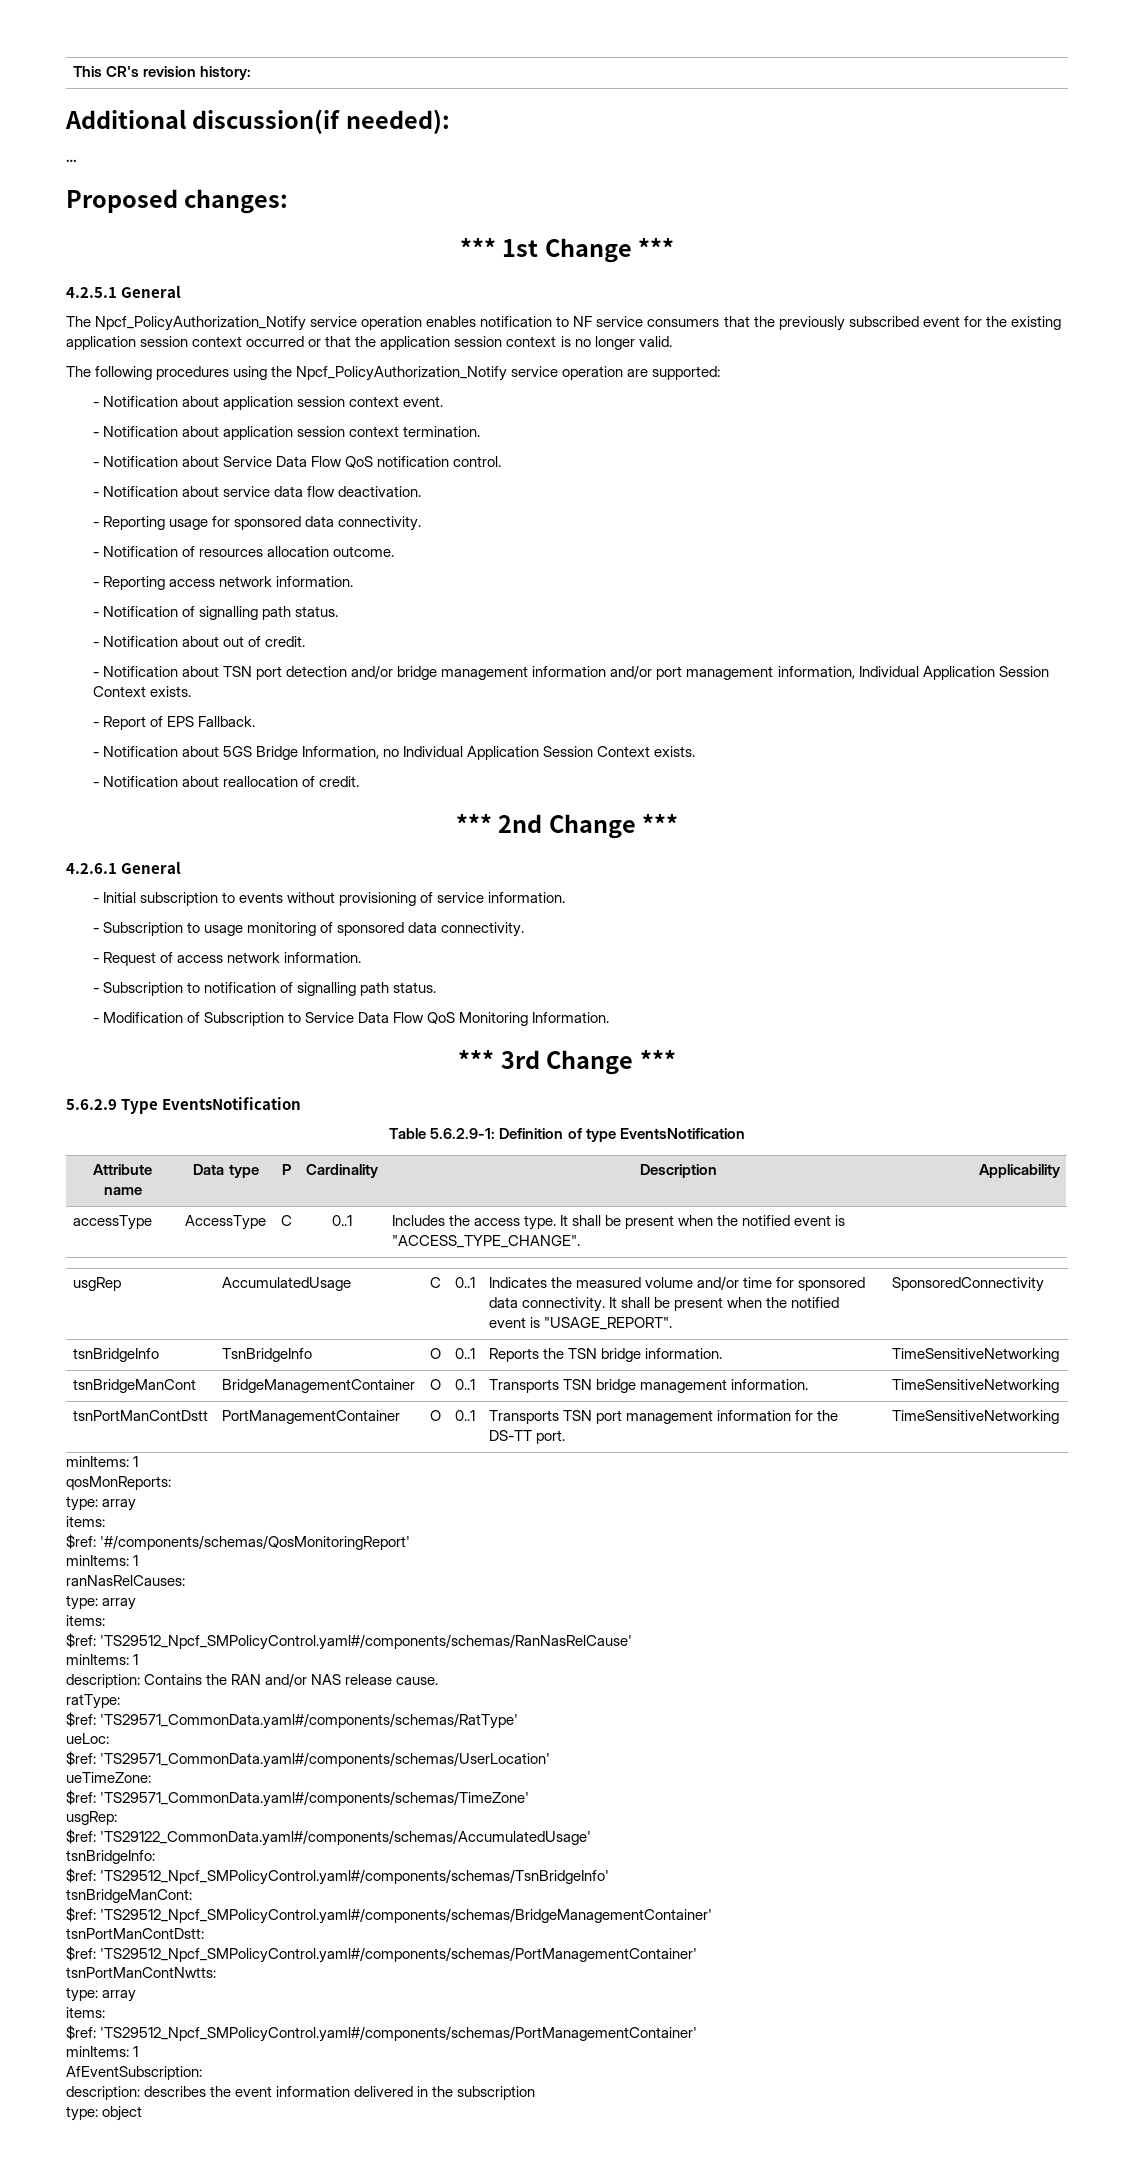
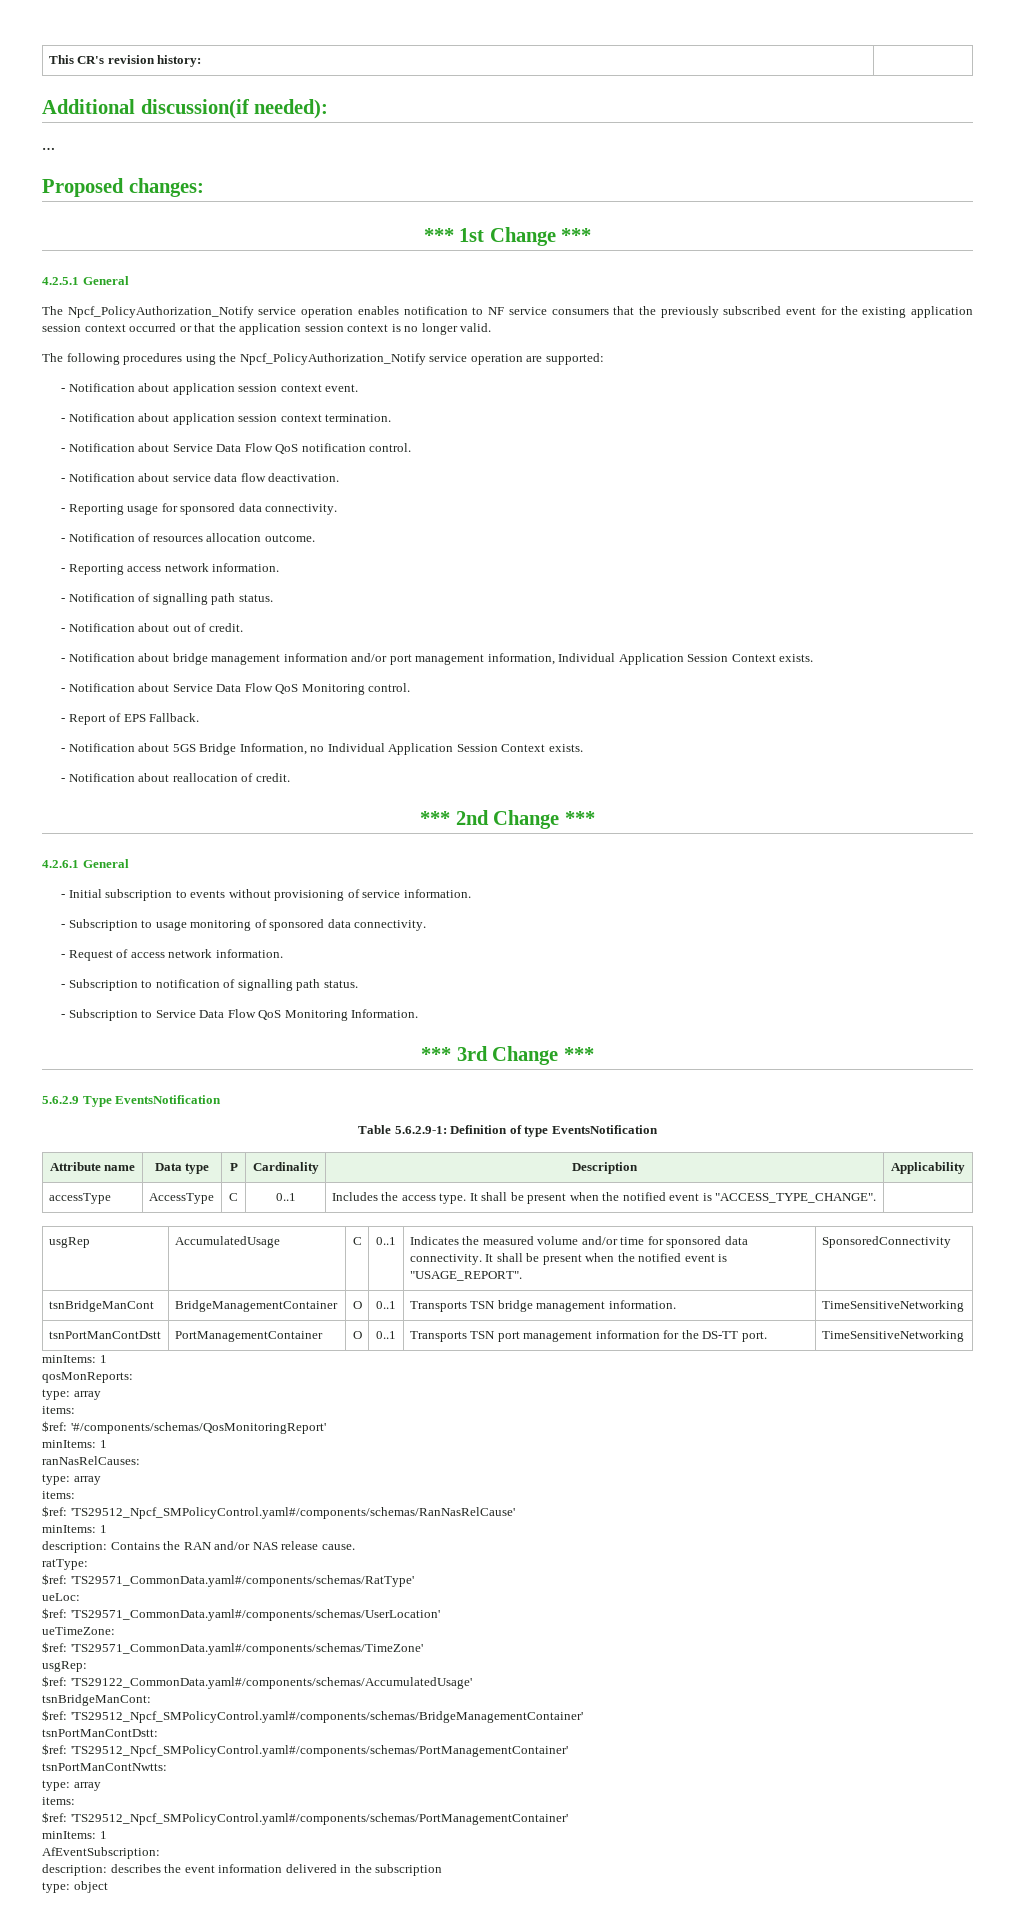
- - Notification about TSN port detection and/or bridge management information and/or port management information, Individual Application Session Context exists.
+ - Notification about bridge management information and/or port management information, Individual Application Session Context exists.
+ - Notification about Service Data Flow QoS Monitoring control.
- - Modification of Subscription to Service Data Flow QoS Monitoring Information.
+ - Subscription to Service Data Flow QoS Monitoring Information.
- tsnBridgeInfo | TsnBridgeInfo | O | 0..1 | Reports the TSN bridge information. | TimeSensitiveNetworking
- tsnBridgeInfo:
- $ref: 'TS29512_Npcf_SMPolicyControl.yaml#/components/schemas/TsnBridgeInfo'

